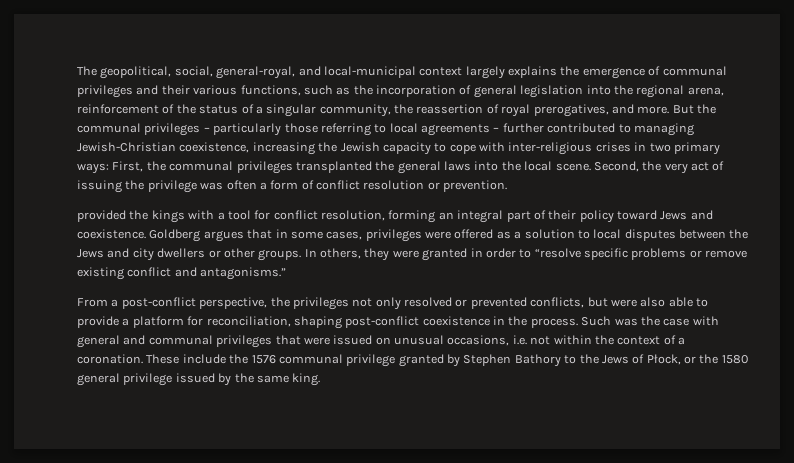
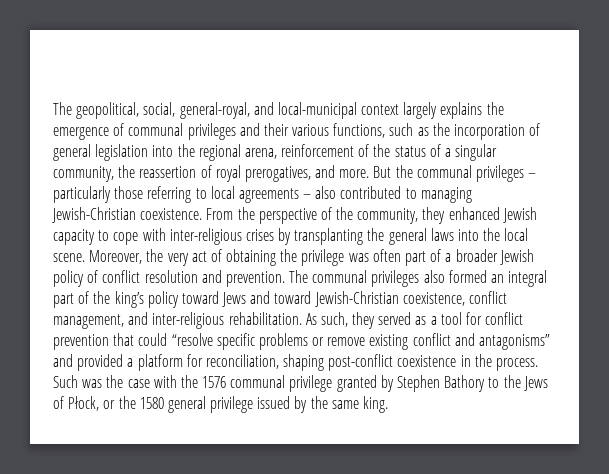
- But the communal privileges – particularly those referring to local agreements – further contributed to managing Jewish-Christian coexistence, increasing the Jewish capacity to cope with inter-religious crises in two primary ways: First, the communal privileges transplanted the general laws into the local scene.
+ But the communal privileges – particularly those referring to local agreements – also contributed to managing Jewish-Christian coexistence. From the perspective of the community, they enhanced Jewish capacity to cope with inter-religious crises by transplanting the general laws into the local scene.
- Second, the very act of issuing the privilege was often a form of conflict resolution or prevention.
- provided the kings with a tool for conflict resolution, forming an integral part of their policy toward Jews and coexistence. Goldberg argues that in some cases, privileges were offered as a solution to local disputes between the Jews and city dwellers or other groups. In others, they were granted in order to “resolve specific problems or remove existing conflict and antagonisms.”
- From a post-conflict perspective, the privileges not only resolved or prevented conflicts, but were also able to provide a platform for reconciliation, shaping post-conflict coexistence in the process.
+ Moreover, the very act of obtaining the privilege was often part of a broader Jewish policy of conflict resolution and prevention. The communal privileges also formed an integral part of the king’s policy toward Jews and toward Jewish-Christian coexistence, conflict management, and inter-religious rehabilitation. As such, they served as a tool for conflict prevention that could “resolve specific problems or remove existing conflict and antagonisms” and provided a platform for reconciliation, shaping post-conflict coexistence in the process.
- Such was the case with general and communal privileges that were issued on unusual occasions, i.e. not within the context of a coronation. These include the 1576 communal privilege granted by Stephen Bathory to the Jews of Płock, or the 1580 general privilege issued by the same king.
+ Such was the case with the 1576 communal privilege granted by Stephen Bathory to the Jews of Płock, or the 1580 general privilege issued by the same king.

